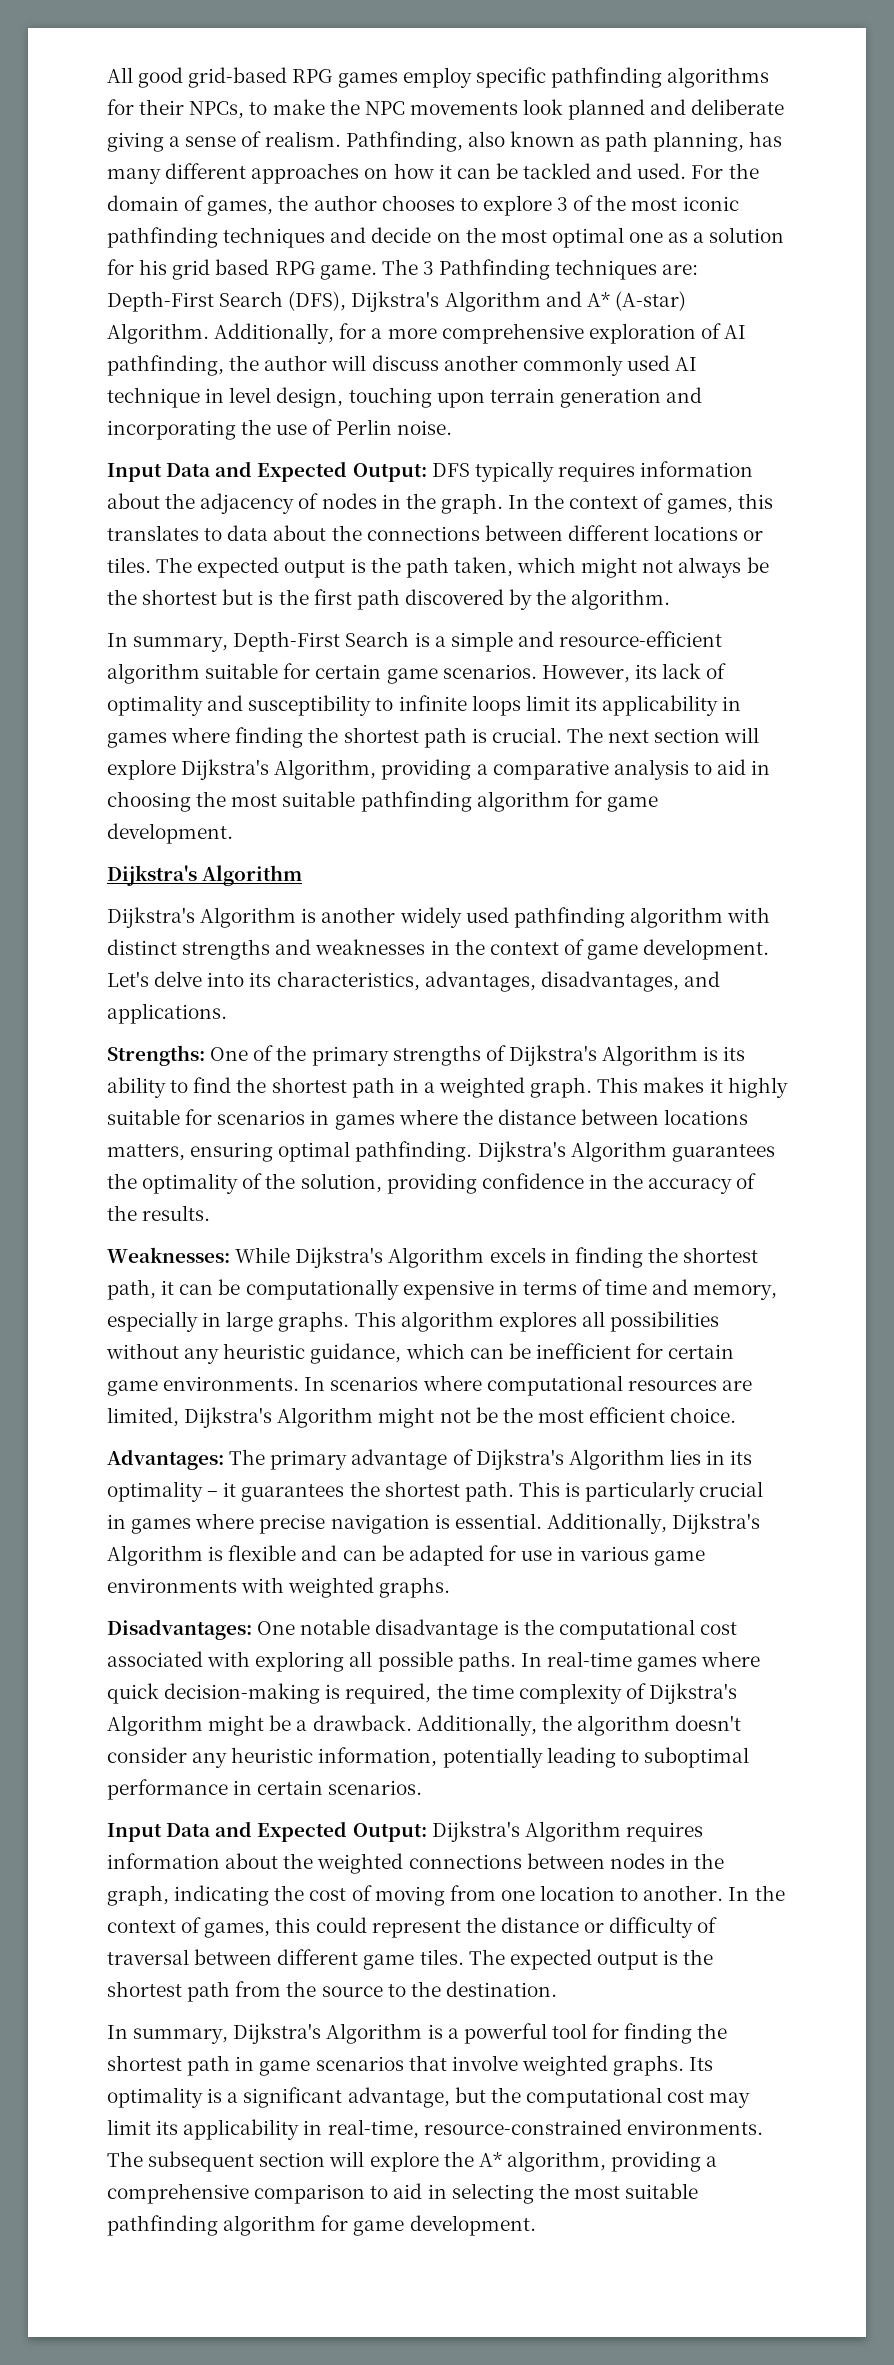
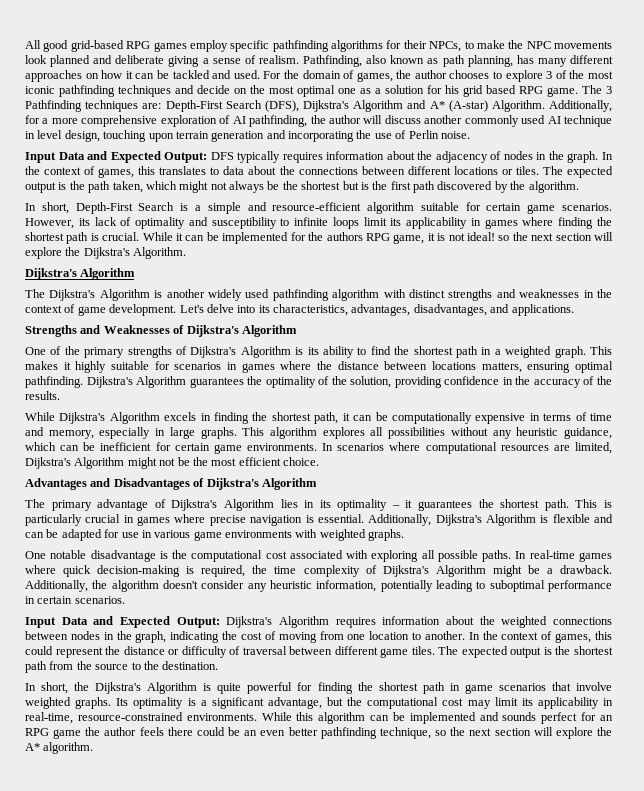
- In summary, Depth-First Search is a simple and resource-efficient algorithm suitable for certain game scenarios.
+ In short, Depth-First Search is a simple and resource-efficient algorithm suitable for certain game scenarios.
- The next section will explore Dijkstra's Algorithm, providing a comparative analysis to aid in choosing the most suitable pathfinding algorithm for game development.
+ While it can be implemented for the authors RPG game, it is not ideal! so the next section will explore the Dijkstra's Algorithm.
  Dijkstra's Algorithm
- Dijkstra's Algorithm is another widely used pathfinding algorithm with distinct strengths and weaknesses in the context of game development.
+ The Dijkstra's Algorithm is another widely used pathfinding algorithm with distinct strengths and weaknesses in the context of game development.
- Strengths: One of the primary strengths of Dijkstra's Algorithm is its ability to find the shortest path in a weighted graph.
+ Strengths and Weaknesses of Dijkstra's Algorithm
+ One of the primary strengths of Dijkstra's Algorithm is its ability to find the shortest path in a weighted graph.
- Weaknesses: While Dijkstra's Algorithm excels in finding the shortest path, it can be computationally expensive in terms of time and memory, especially in large graphs.
+ While Dijkstra's Algorithm excels in finding the shortest path, it can be computationally expensive in terms of time and memory, especially in large graphs.
- Advantages: The primary advantage of Dijkstra's Algorithm lies in its optimality – it guarantees the shortest path.
+ Advantages and Disadvantages of Dijkstra's Algorithm
+ The primary advantage of Dijkstra's Algorithm lies in its optimality – it guarantees the shortest path.
- Disadvantages: One notable disadvantage is the computational cost associated with exploring all possible paths.
+ One notable disadvantage is the computational cost associated with exploring all possible paths.
- In summary, Dijkstra's Algorithm is a powerful tool for finding the shortest path in game scenarios that involve weighted graphs.
+ In short, the Dijkstra's Algorithm is quite powerful for finding the shortest path in game scenarios that involve weighted graphs.
- The subsequent section will explore the A* algorithm, providing a comprehensive comparison to aid in selecting the most suitable pathfinding algorithm for game development.
+ While this algorithm can be implemented and sounds perfect for an RPG game the author feels there could be an even better pathfinding technique, so the next section will explore the A* algorithm.

